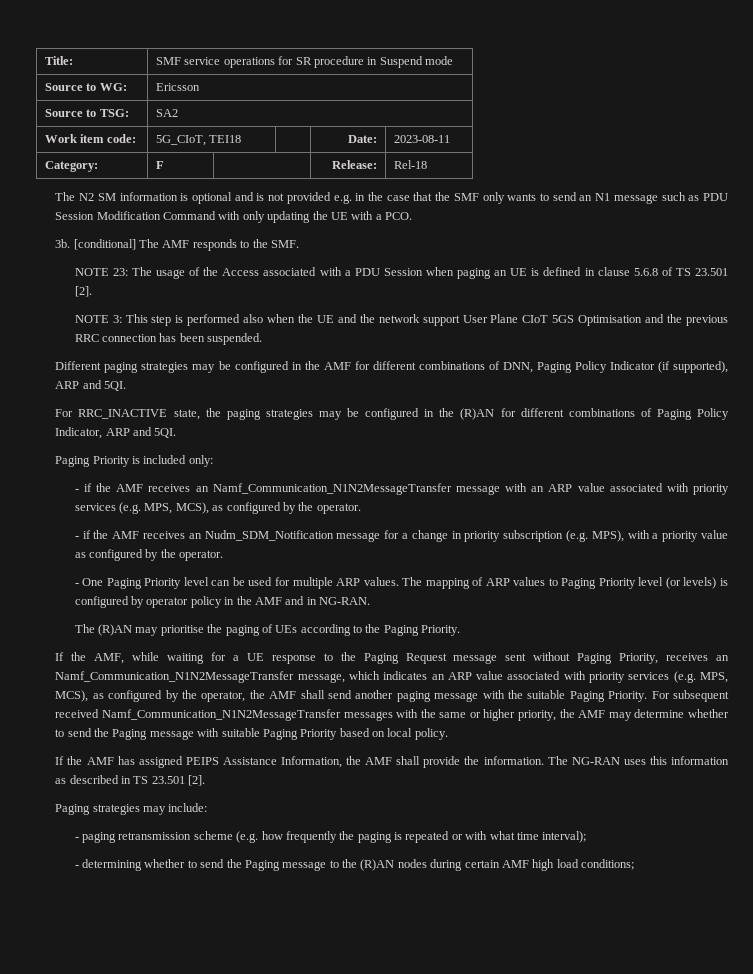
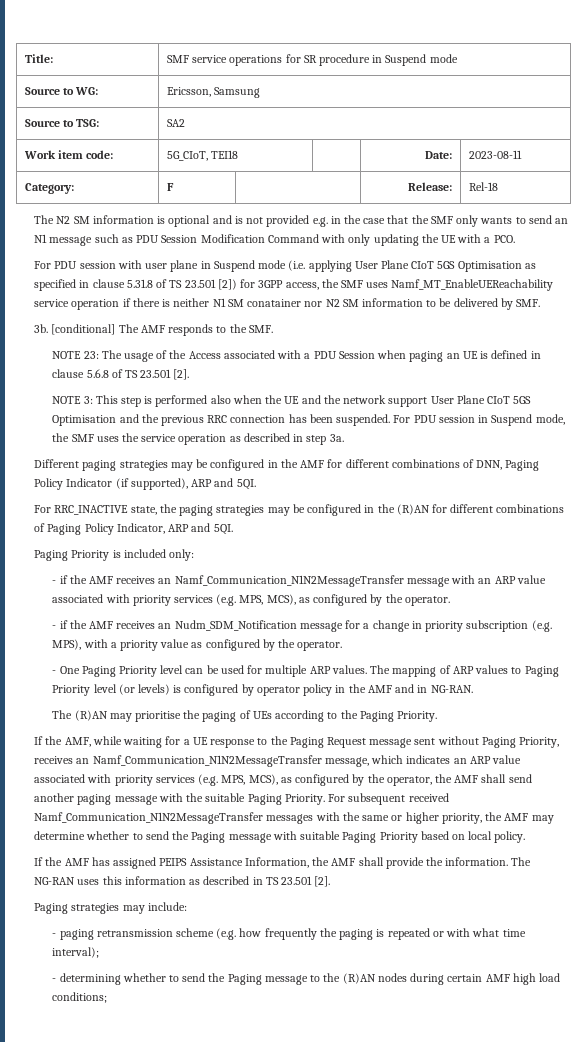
- Source to WG: | Ericsson
+ Source to WG: | Ericsson, Samsung
+ For PDU session with user plane in Suspend mode (i.e. applying User Plane CIoT 5GS Optimisation as specified in clause 5.31.8 of TS 23.501 [2]) for 3GPP access, the SMF uses Namf_MT_EnableUEReachability service operation if there is neither N1 SM conatainer nor N2 SM information to be delivered by SMF.
+ For PDU session in Suspend mode, the SMF uses the service operation as described in step 3a.

